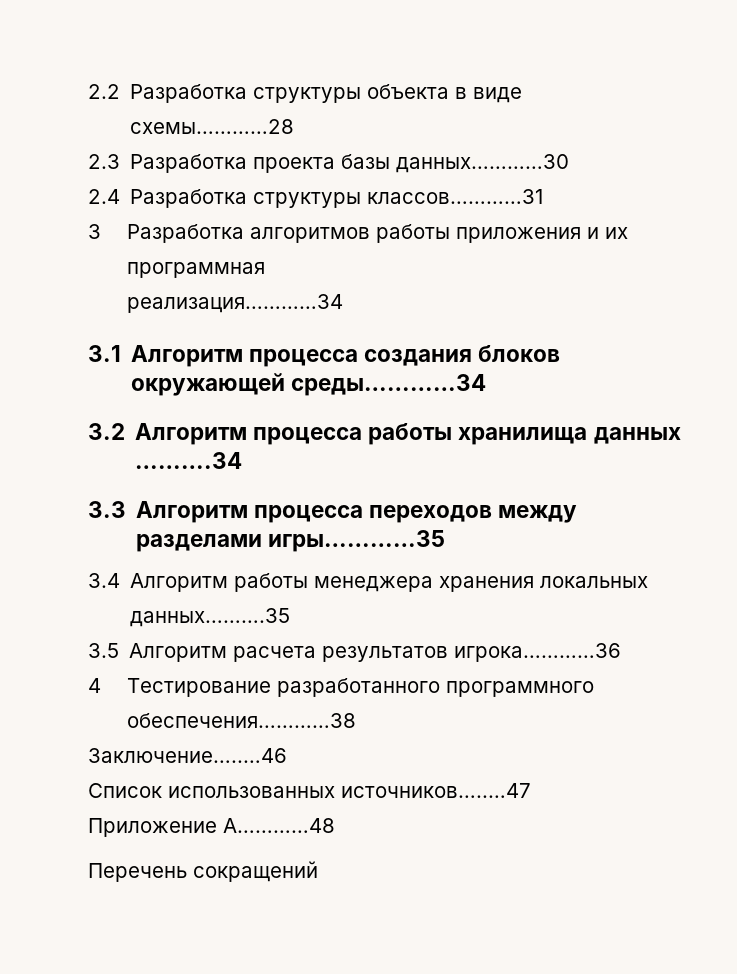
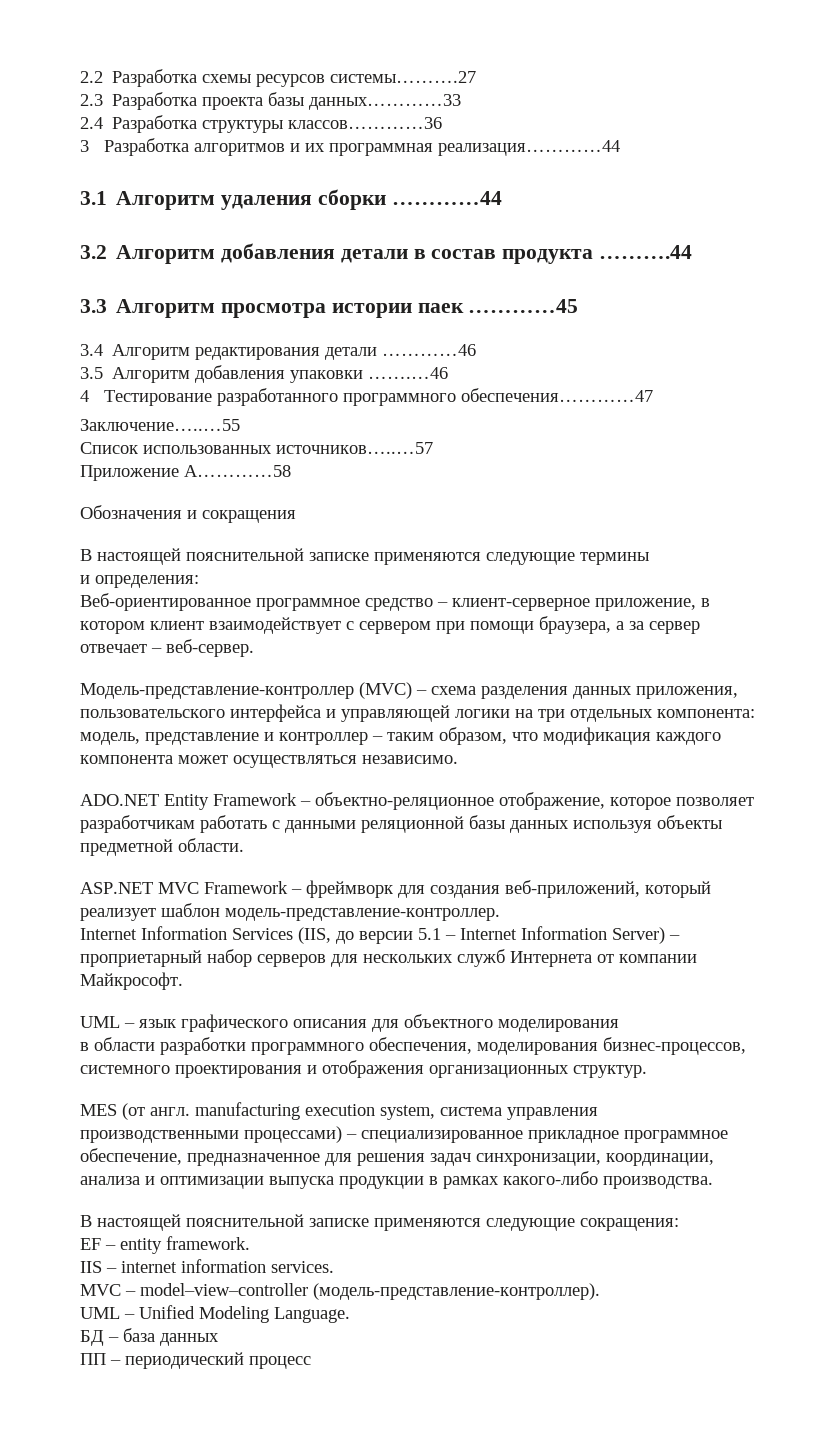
- 2.2 Разработка структуры объекта в виде схемы…………28
+ 2.2 Разработка схемы ресурсов системы……….27
- 2.3 Разработка проекта базы данных…………30
+ 2.3 Разработка проекта базы данных…………33
- 2.4 Разработка структуры классов…………31
+ 2.4 Разработка структуры классов…………36
- 3 Разработка алгоритмов работы приложения и их программная
- реализация…………34
+ 3 Разработка алгоритмов и их программная реализация…………44
- 3.1 Алгоритм процесса создания блоков окружающей среды…………34
- 3.2 Алгоритм процесса работы хранилища данных ……….34
- 3.3 Алгоритм процесса переходов между разделами игры…………35
- 3.4 Алгоритм работы менеджера хранения локальных данных……….35
+ 3.1 Алгоритм удаления сборки …………44
+ 3.2 Алгоритм добавления детали в состав продукта ……….44
+ 3.3 Алгоритм просмотра истории паек …………45
+ 3.4 Алгоритм редактирования детали …………46
- 3.5 Алгоритм расчета результатов игрока…………36
+ 3.5 Алгоритм добавления упаковки …….…46
- 4 Тестирование разработанного программного обеспечения…………38
- Заключение…..…46
+ 4 Тестирование разработанного программного обеспечения…………47
+ Заключение…..…55
- Список использованных источников…..…47
+ Список использованных источников…..…57
- Приложение А…………48
- Перечень сокращений
+ Приложение А…………58
+ Обозначения и сокращения
+ В настоящей пояснительной записке применяются следующие термины
+ и определения:
+ Веб-ориентированное программное средство – клиент-серверное приложение, в котором клиент взаимодействует с сервером при помощи браузера, а за сервер отвечает – веб-сервер.
+ Модель-представление-контроллер (MVC) – схема разделения данных приложения, пользовательского интерфейса и управляющей логики на три отдельных компонента: модель, представление и контроллер – таким образом, что модификация каждого компонента может осуществляться независимо.
+ ADO.NET Entity Framework – объектно-реляционное отображение, которое позволяет разработчикам работать с данными реляционной базы данных используя объекты предметной области.
+ ASP.NET MVC Framework – фреймворк для создания веб-приложений, который реализует шаблон модель-представление-контроллер.
+ Internet Information Services (IIS, до версии 5.1 – Internet Information Server) – проприетарный набор серверов для нескольких служб Интернета от компании Майкрософт.
+ UML – язык графического описания для объектного моделирования
+ в области разработки программного обеспечения, моделирования бизнес-процессов, системного проектирования и отображения организационных структур.
+ MES (от англ. manufacturing execution system, система управления производственными процессами) – специализированное прикладное программное обеспечение, предназначенное для решения задач синхронизации, координации, анализа и оптимизации выпуска продукции в рамках какого-либо производства.
+ В настоящей пояснительной записке применяются следующие сокращения:
+ EF – entity framework.
+ IIS – internet information services.
+ MVC – model–view–controller (модель-представление-контроллер).
+ UML – Unified Modeling Language.
+ БД – база данных
+ ПП – периодический процесс

